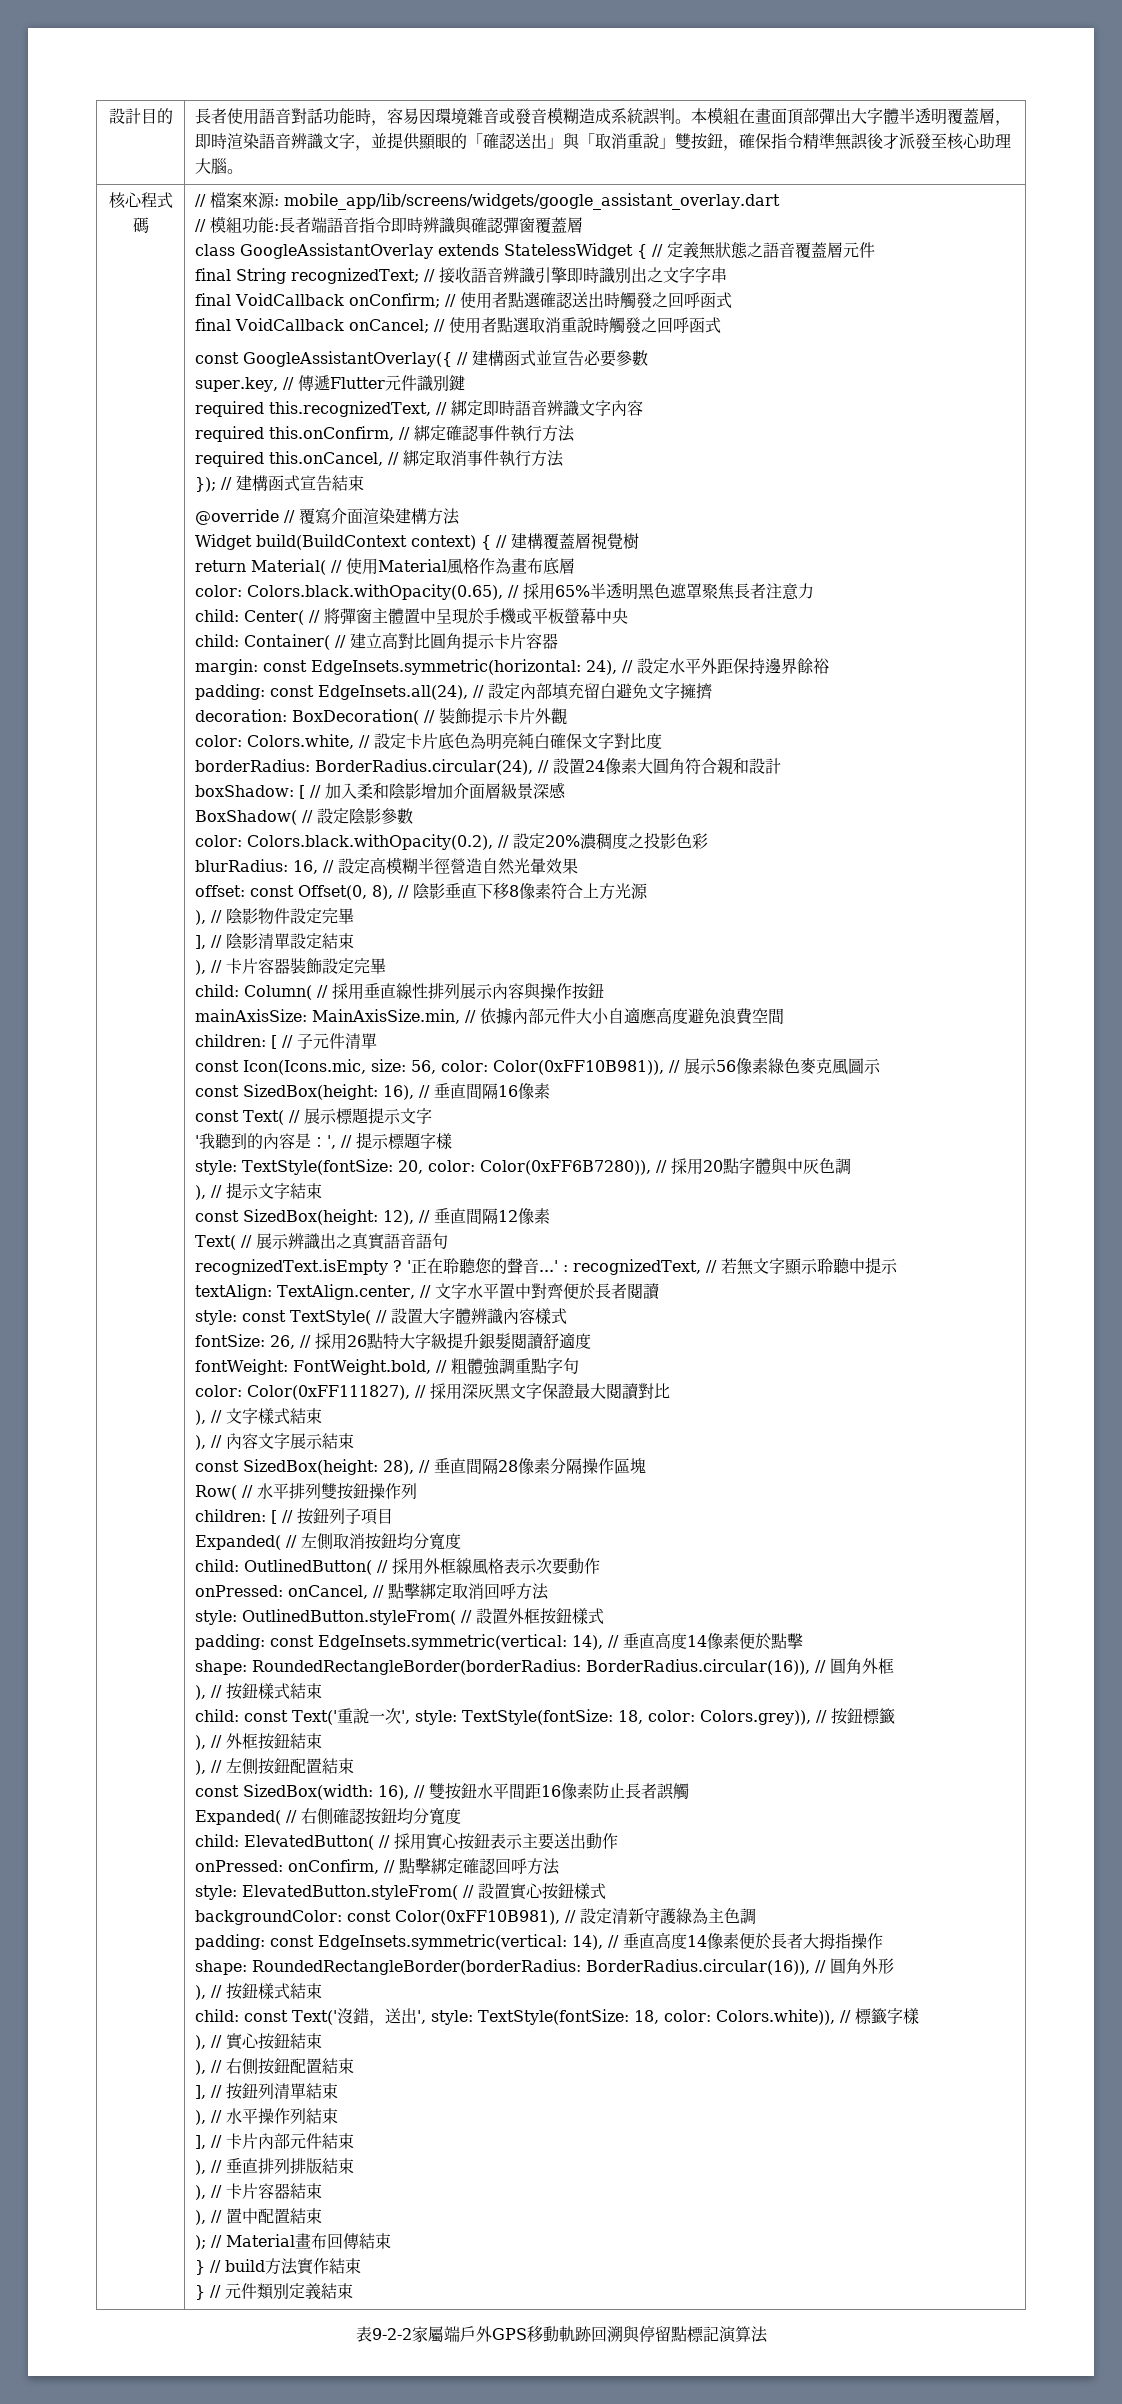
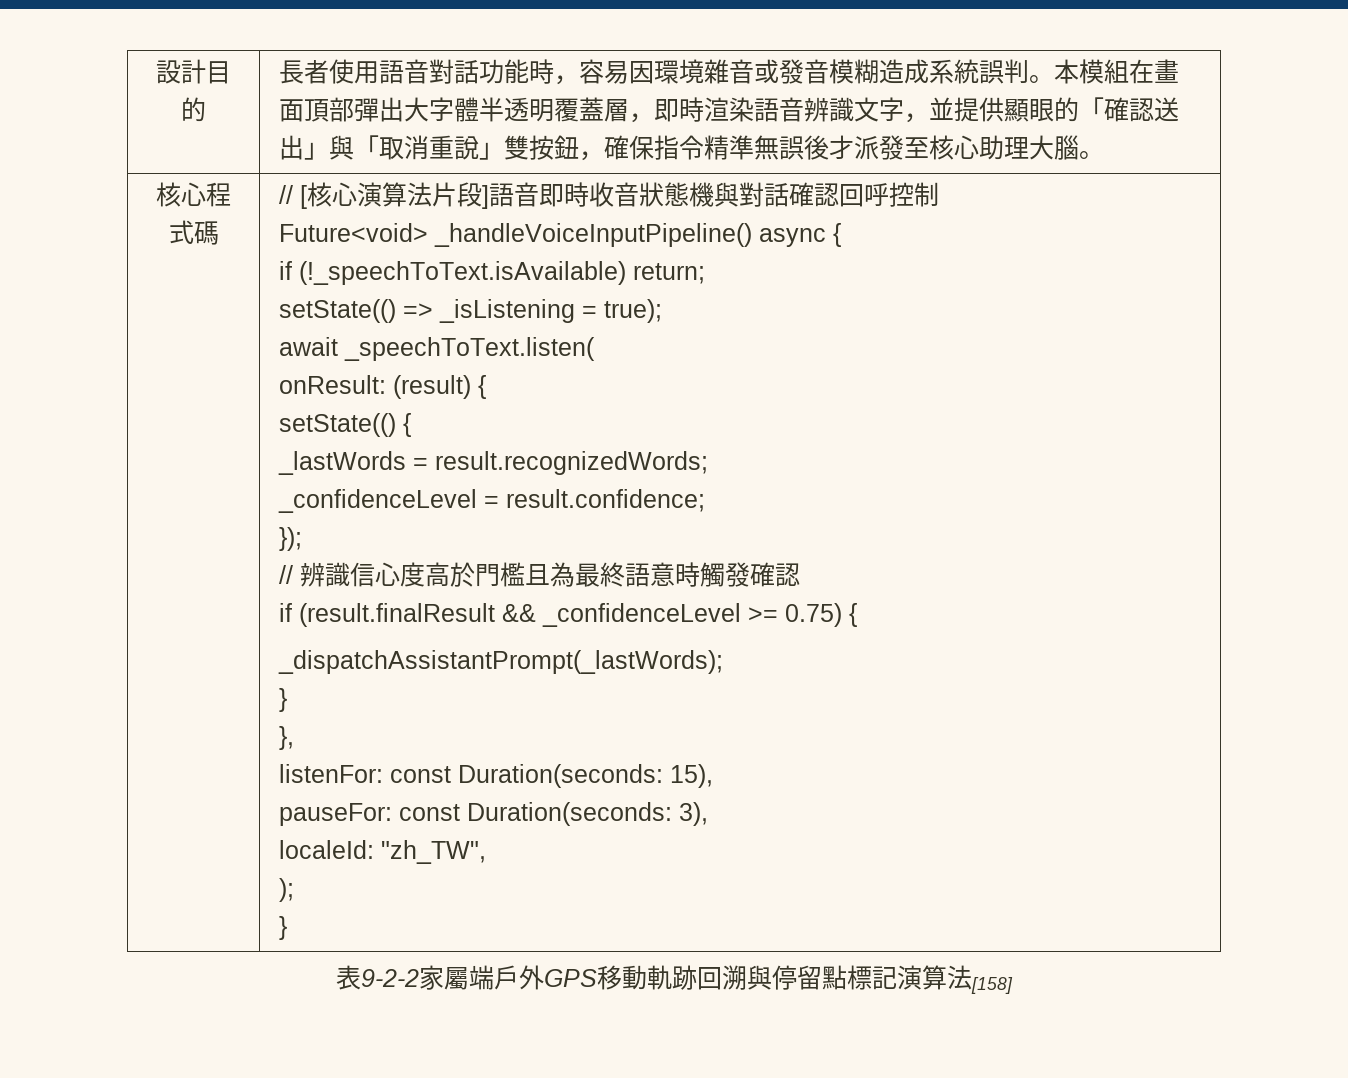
- // 檔案來源: mobile_app/lib/screens/widgets/google_assistant_overlay.dart
- // 模組功能:長者端語音指令即時辨識與確認彈窗覆蓋層
- class GoogleAssistantOverlay extends StatelessWidget { // 定義無狀態之語音覆蓋層元件
- final String recognizedText; // 接收語音辨識引擎即時識別出之文字字串
- final VoidCallback onConfirm; // 使用者點選確認送出時觸發之回呼函式
- final VoidCallback onCancel; // 使用者點選取消重說時觸發之回呼函式
- const GoogleAssistantOverlay({ // 建構函式並宣告必要參數
- super.key, // 傳遞Flutter元件識別鍵
- required this.recognizedText, // 綁定即時語音辨識文字內容
- required this.onConfirm, // 綁定確認事件執行方法
- required this.onCancel, // 綁定取消事件執行方法
- }); // 建構函式宣告結束
- @override // 覆寫介面渲染建構方法
- Widget build(BuildContext context) { // 建構覆蓋層視覺樹
- return Material( // 使用Material風格作為畫布底層
- color: Colors.black.withOpacity(0.65), // 採用65%半透明黑色遮罩聚焦長者注意力
- child: Center( // 將彈窗主體置中呈現於手機或平板螢幕中央
- child: Container( // 建立高對比圓角提示卡片容器
- margin: const EdgeInsets.symmetric(horizontal: 24), // 設定水平外距保持邊界餘裕
- padding: const EdgeInsets.all(24), // 設定內部填充留白避免文字擁擠
- decoration: BoxDecoration( // 裝飾提示卡片外觀
- color: Colors.white, // 設定卡片底色為明亮純白確保文字對比度
- borderRadius: BorderRadius.circular(24), // 設置24像素大圓角符合親和設計
- boxShadow: [ // 加入柔和陰影增加介面層級景深感
- BoxShadow( // 設定陰影參數
- color: Colors.black.withOpacity(0.2), // 設定20%濃稠度之投影色彩
- blurRadius: 16, // 設定高模糊半徑營造自然光暈效果
- offset: const Offset(0, 8), // 陰影垂直下移8像素符合上方光源
- ), // 陰影物件設定完畢
- ], // 陰影清單設定結束
- ), // 卡片容器裝飾設定完畢
- child: Column( // 採用垂直線性排列展示內容與操作按鈕
- mainAxisSize: MainAxisSize.min, // 依據內部元件大小自適應高度避免浪費空間
- children: [ // 子元件清單
- const Icon(Icons.mic, size: 56, color: Color(0xFF10B981)), // 展示56像素綠色麥克風圖示
- const SizedBox(height: 16), // 垂直間隔16像素
- const Text( // 展示標題提示文字
- '我聽到的內容是：', // 提示標題字樣
- style: TextStyle(fontSize: 20, color: Color(0xFF6B7280)), // 採用20點字體與中灰色調
- ), // 提示文字結束
- const SizedBox(height: 12), // 垂直間隔12像素
- Text( // 展示辨識出之真實語音語句
- recognizedText.isEmpty ? '正在聆聽您的聲音...' : recognizedText, // 若無文字顯示聆聽中提示
- textAlign: TextAlign.center, // 文字水平置中對齊便於長者閱讀
- style: const TextStyle( // 設置大字體辨識內容樣式
- fontSize: 26, // 採用26點特大字級提升銀髮閱讀舒適度
- fontWeight: FontWeight.bold, // 粗體強調重點字句
- color: Color(0xFF111827), // 採用深灰黑文字保證最大閱讀對比
- ), // 文字樣式結束
- ), // 內容文字展示結束
- const SizedBox(height: 28), // 垂直間隔28像素分隔操作區塊
- Row( // 水平排列雙按鈕操作列
- children: [ // 按鈕列子項目
- Expanded( // 左側取消按鈕均分寬度
- child: OutlinedButton( // 採用外框線風格表示次要動作
- onPressed: onCancel, // 點擊綁定取消回呼方法
- style: OutlinedButton.styleFrom( // 設置外框按鈕樣式
- padding: const EdgeInsets.symmetric(vertical: 14), // 垂直高度14像素便於點擊
- shape: RoundedRectangleBorder(borderRadius: BorderRadius.circular(16)), // 圓角外框
- ), // 按鈕樣式結束
- child: const Text('重說一次', style: TextStyle(fontSize: 18, color: Colors.grey)), // 按鈕標籤
- ), // 外框按鈕結束
- ), // 左側按鈕配置結束
- const SizedBox(width: 16), // 雙按鈕水平間距16像素防止長者誤觸
- Expanded( // 右側確認按鈕均分寬度
- child: ElevatedButton( // 採用實心按鈕表示主要送出動作
- onPressed: onConfirm, // 點擊綁定確認回呼方法
- style: ElevatedButton.styleFrom( // 設置實心按鈕樣式
- backgroundColor: const Color(0xFF10B981), // 設定清新守護綠為主色調
- padding: const EdgeInsets.symmetric(vertical: 14), // 垂直高度14像素便於長者大拇指操作
- shape: RoundedRectangleBorder(borderRadius: BorderRadius.circular(16)), // 圓角外形
- ), // 按鈕樣式結束
- child: const Text('沒錯，送出', style: TextStyle(fontSize: 18, color: Colors.white)), // 標籤字樣
- ), // 實心按鈕結束
- ), // 右側按鈕配置結束
- ], // 按鈕列清單結束
- ), // 水平操作列結束
- ], // 卡片內部元件結束
- ), // 垂直排列排版結束
- ), // 卡片容器結束
- ), // 置中配置結束
- ); // Material畫布回傳結束
- } // build方法實作結束
- } // 元件類別定義結束
+ // [核心演算法片段]語音即時收音狀態機與對話確認回呼控制
+ Future<void> _handleVoiceInputPipeline() async {
+ if (!_speechToText.isAvailable) return;
+ setState(() => _isListening = true);
+ await _speechToText.listen(
+ onResult: (result) {
+ setState(() {
+ _lastWords = result.recognizedWords;
+ _confidenceLevel = result.confidence;
+ });
+ // 辨識信心度高於門檻且為最終語意時觸發確認
+ if (result.finalResult && _confidenceLevel >= 0.75) {
+ _dispatchAssistantPrompt(_lastWords);
+ }
+ },
+ listenFor: const Duration(seconds: 15),
+ pauseFor: const Duration(seconds: 3),
+ localeId: "zh_TW",
+ );
+ }
- 表9-2-2家屬端戶外GPS移動軌跡回溯與停留點標記演算法
+ 表9-2-2家屬端戶外GPS移動軌跡回溯與停留點標記演算法[158]

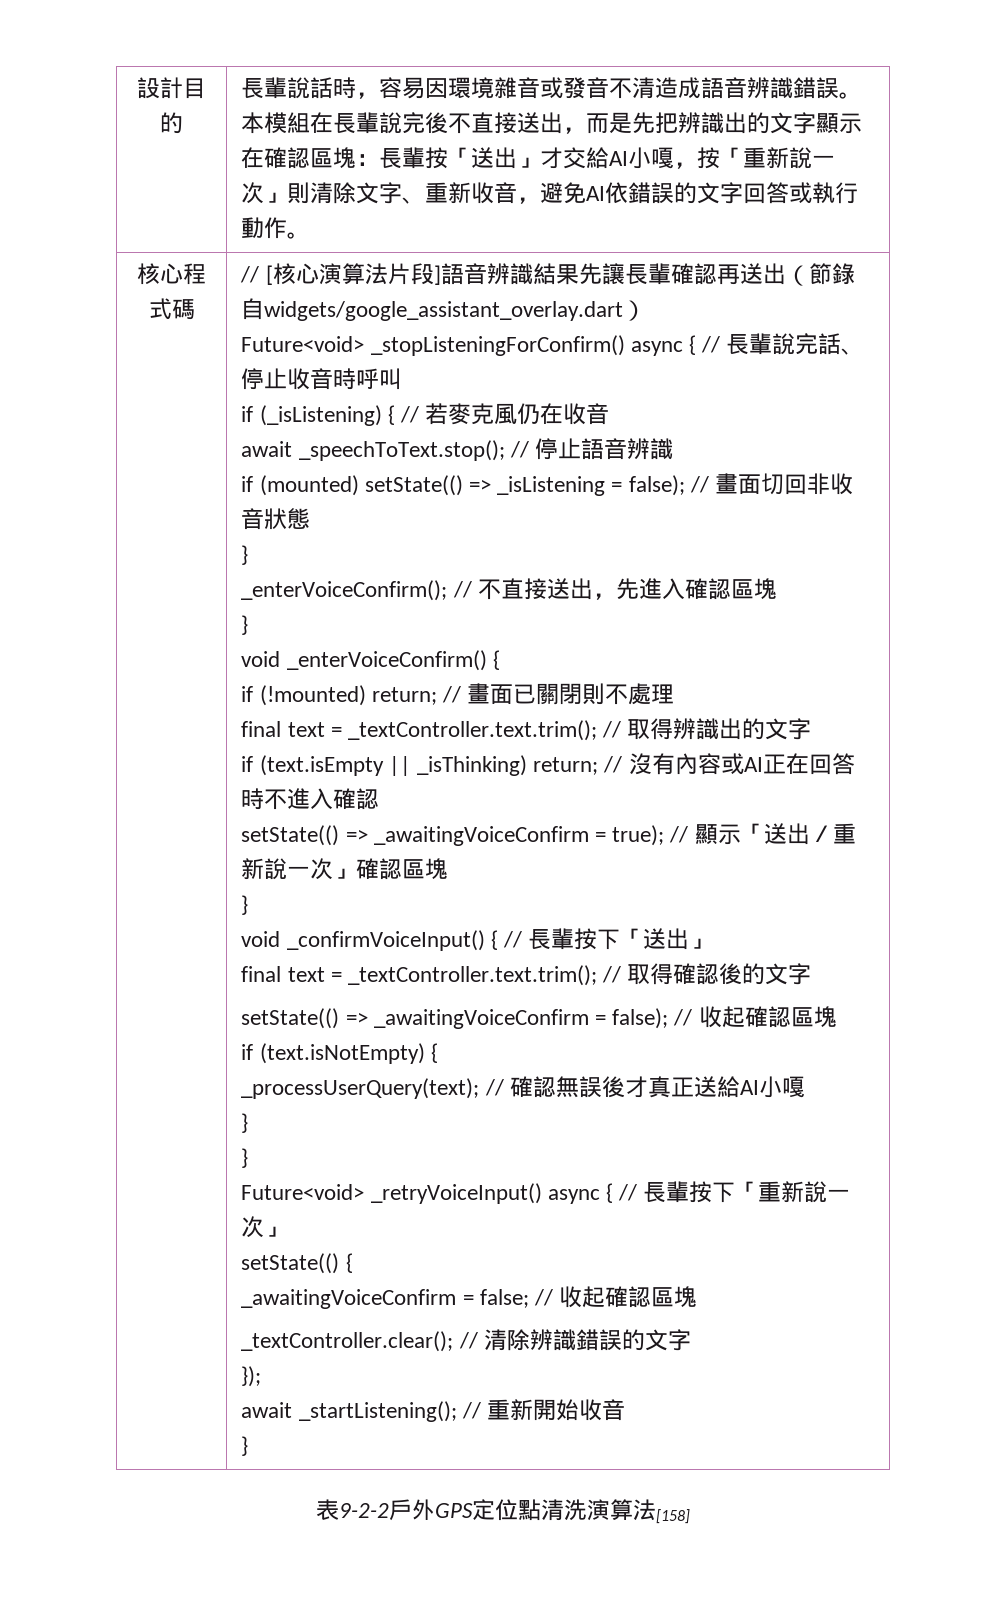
- 長者使用語音對話功能時，容易因環境雜音或發音模糊造成系統誤判。本模組在畫面頂部彈出大字體半透明覆蓋層，即時渲染語音辨識文字，並提供顯眼的「確認送出」與「取消重說」雙按鈕，確保指令精準無誤後才派發至核心助理大腦。
+ 長輩說話時，容易因環境雜音或發音不清造成語音辨識錯誤。本模組在長輩說完後不直接送出，而是先把辨識出的文字顯示在確認區塊：長輩按「送出」才交給AI小嘎，按「重新說一次」則清除文字、重新收音，避免AI依錯誤的文字回答或執行動作。
- // [核心演算法片段]語音即時收音狀態機與對話確認回呼控制
- Future<void> _handleVoiceInputPipeline() async {
+ // [核心演算法片段]語音辨識結果先讓長輩確認再送出（節錄自widgets/google_assistant_overlay.dart）
+ Future<void> _stopListeningForConfirm() async { // 長輩說完話、停止收音時呼叫
+ if (_isListening) { // 若麥克風仍在收音
+ await _speechToText.stop(); // 停止語音辨識
+ if (mounted) setState(() => _isListening = false); // 畫面切回非收音狀態
+ }
+ _enterVoiceConfirm(); // 不直接送出，先進入確認區塊
+ }
+ void _enterVoiceConfirm() {
- if (!_speechToText.isAvailable) return;
- setState(() => _isListening = true);
- await _speechToText.listen(
- onResult: (result) {
+ if (!mounted) return; // 畫面已關閉則不處理
+ final text = _textController.text.trim(); // 取得辨識出的文字
+ if (text.isEmpty || _isThinking) return; // 沒有內容或AI正在回答時不進入確認
+ setState(() => _awaitingVoiceConfirm = true); // 顯示「送出／重新說一次」確認區塊
+ }
+ void _confirmVoiceInput() { // 長輩按下「送出」
+ final text = _textController.text.trim(); // 取得確認後的文字
+ setState(() => _awaitingVoiceConfirm = false); // 收起確認區塊
+ if (text.isNotEmpty) {
+ _processUserQuery(text); // 確認無誤後才真正送給AI小嘎
+ }
+ }
+ Future<void> _retryVoiceInput() async { // 長輩按下「重新說一次」
  setState(() {
- _lastWords = result.recognizedWords;
- _confidenceLevel = result.confidence;
+ _awaitingVoiceConfirm = false; // 收起確認區塊
+ _textController.clear(); // 清除辨識錯誤的文字
  });
- // 辨識信心度高於門檻且為最終語意時觸發確認
- if (result.finalResult && _confidenceLevel >= 0.75) {
- _dispatchAssistantPrompt(_lastWords);
- }
- },
- listenFor: const Duration(seconds: 15),
- pauseFor: const Duration(seconds: 3),
- localeId: "zh_TW",
- );
+ await _startListening(); // 重新開始收音
- 表9-2-2家屬端戶外GPS移動軌跡回溯與停留點標記演算法[158]
+ 表9-2-2戶外GPS定位點清洗演算法[158]

